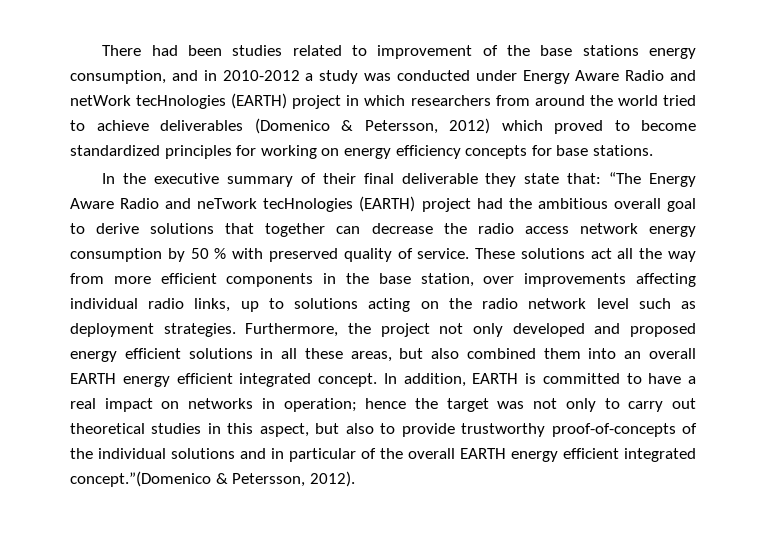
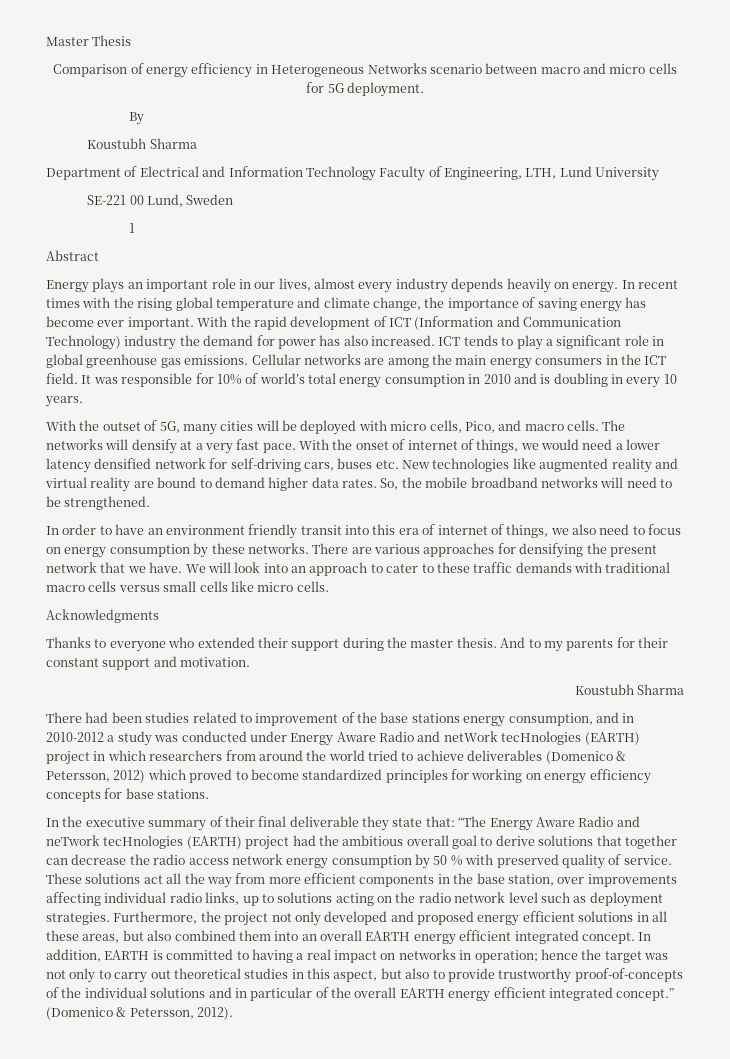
+ Master Thesis
+ Comparison of energy efficiency in Heterogeneous Networks scenario between macro and micro cells for 5G deployment.
+ By
+ Koustubh Sharma
+ Department of Electrical and Information Technology Faculty of Engineering, LTH, Lund University
+ SE-221 00 Lund, Sweden
+ 1
+ Abstract
+ Energy plays an important role in our lives, almost every industry depends heavily on energy. In recent times with the rising global temperature and climate change, the importance of saving energy has become ever important. With the rapid development of ICT (Information and Communication Technology) industry the demand for power has also increased. ICT tends to play a significant role in global greenhouse gas emissions. Cellular networks are among the main energy consumers in the ICT field. It was responsible for 10% of world’s total energy consumption in 2010 and is doubling in every 10 years.
+ With the outset of 5G, many cities will be deployed with micro cells, Pico, and macro cells. The networks will densify at a very fast pace. With the onset of internet of things, we would need a lower latency densified network for self-driving cars, buses etc. New technologies like augmented reality and virtual reality are bound to demand higher data rates. So, the mobile broadband networks will need to be strengthened.
+ In order to have an environment friendly transit into this era of internet of things, we also need to focus on energy consumption by these networks. There are various approaches for densifying the present network that we have. We will look into an approach to cater to these traffic demands with traditional macro cells versus small cells like micro cells.
+ Acknowledgments
+ Thanks to everyone who extended their support during the master thesis. And to my parents for their constant support and motivation.
+ Koustubh Sharma
- In addition, EARTH is committed to have a real impact on networks in operation; hence the target was not only to carry out theoretical studies in this aspect, but also to provide trustworthy proof-of-concepts of the individual solutions and in particular of the overall EARTH energy efficient integrated concept.”(Domenico & Petersson, 2012).
+ In addition, EARTH is committed to having a real impact on networks in operation; hence the target was not only to carry out theoretical studies in this aspect, but also to provide trustworthy proof-of-concepts of the individual solutions and in particular of the overall EARTH energy efficient integrated concept.” (Domenico & Petersson, 2012).

